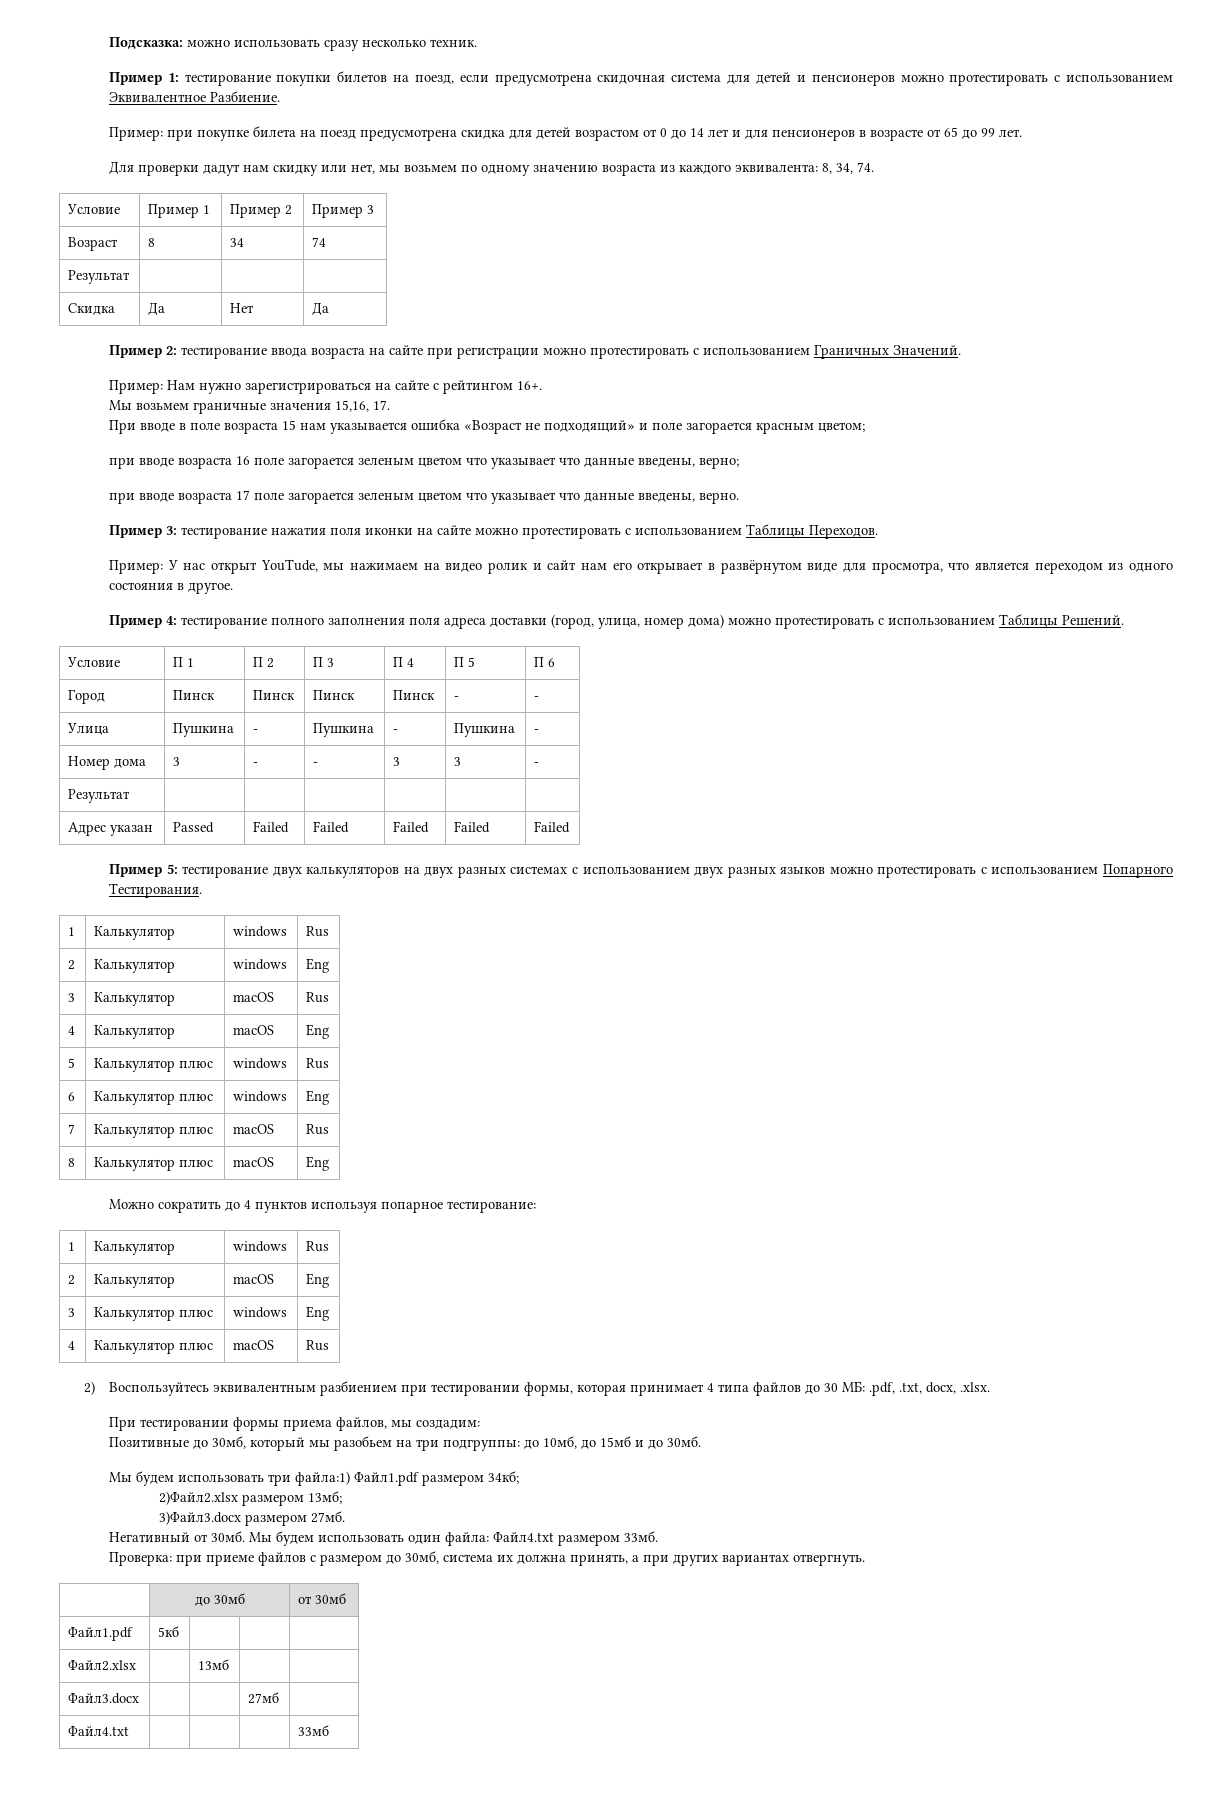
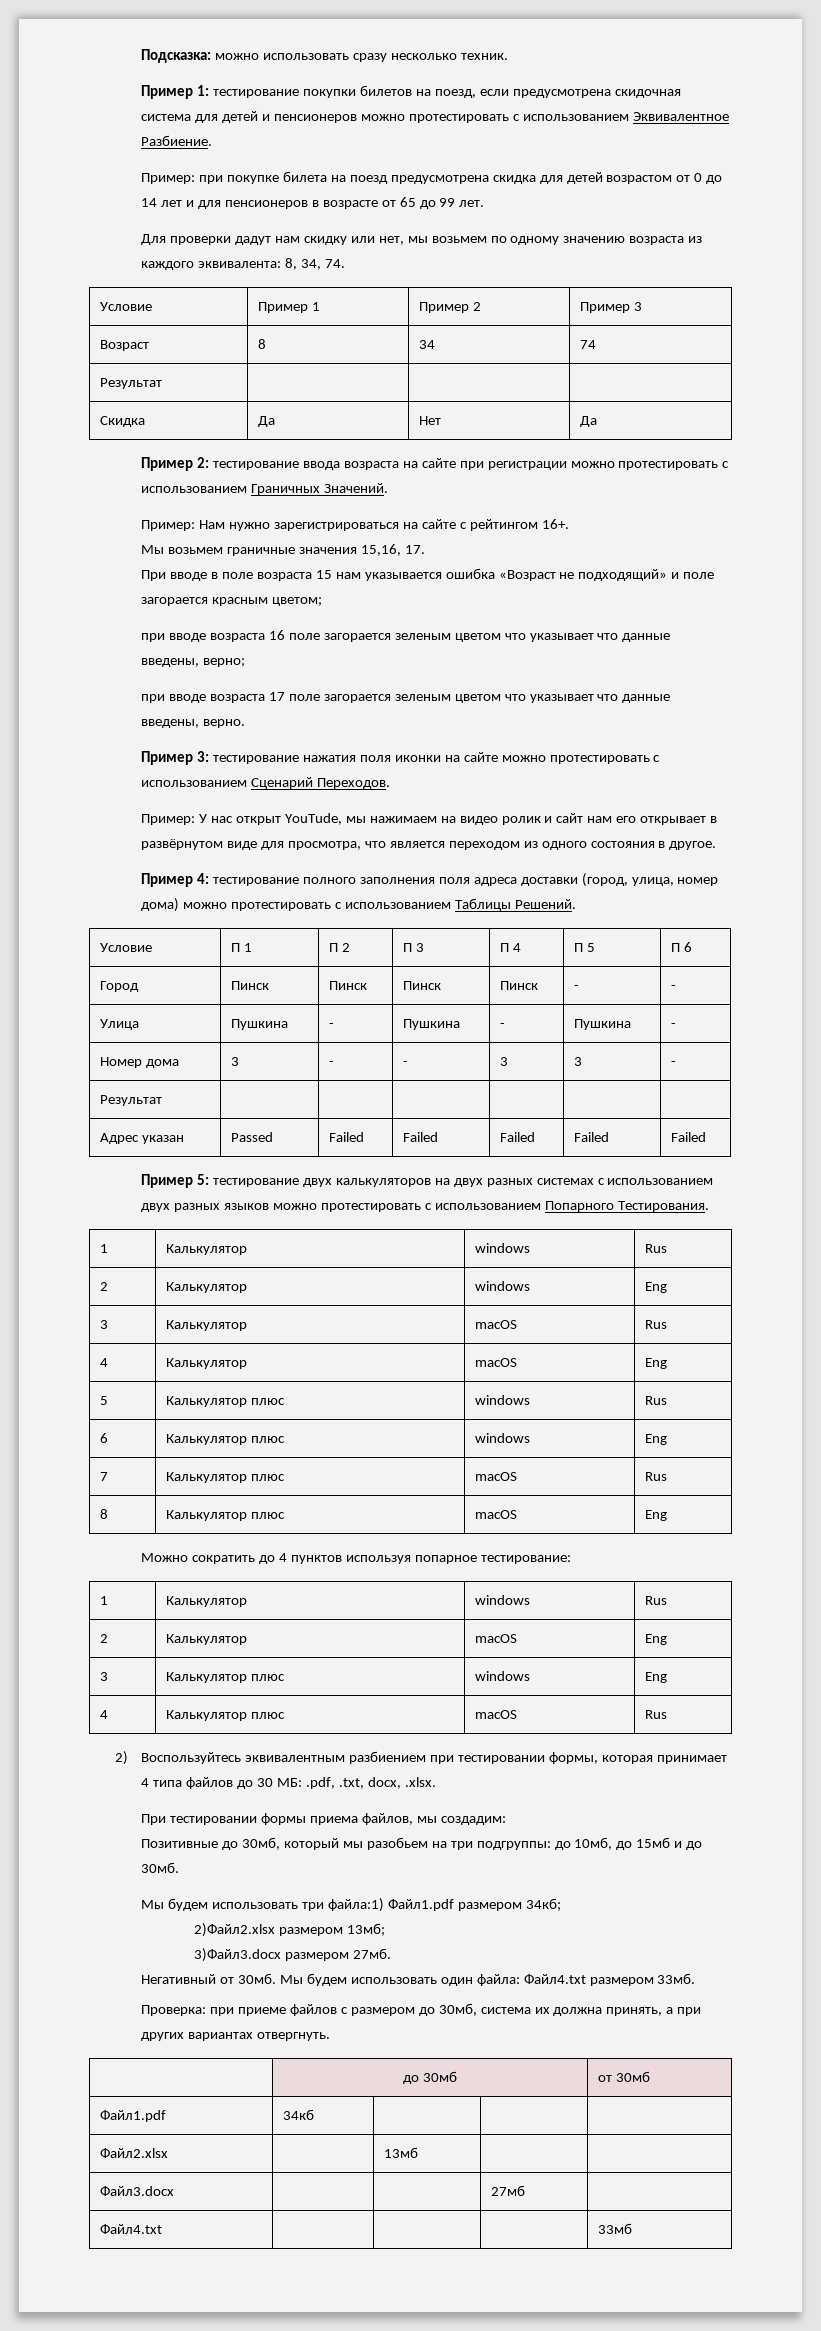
- Пример 3: тестирование нажатия поля иконки на сайте можно протестировать с использованием Таблицы Переходов.
+ Пример 3: тестирование нажатия поля иконки на сайте можно протестировать с использованием Сценарий Переходов.
- Файл1.pdf | 5кб | | |
+ Файл1.pdf | 34кб | | |

